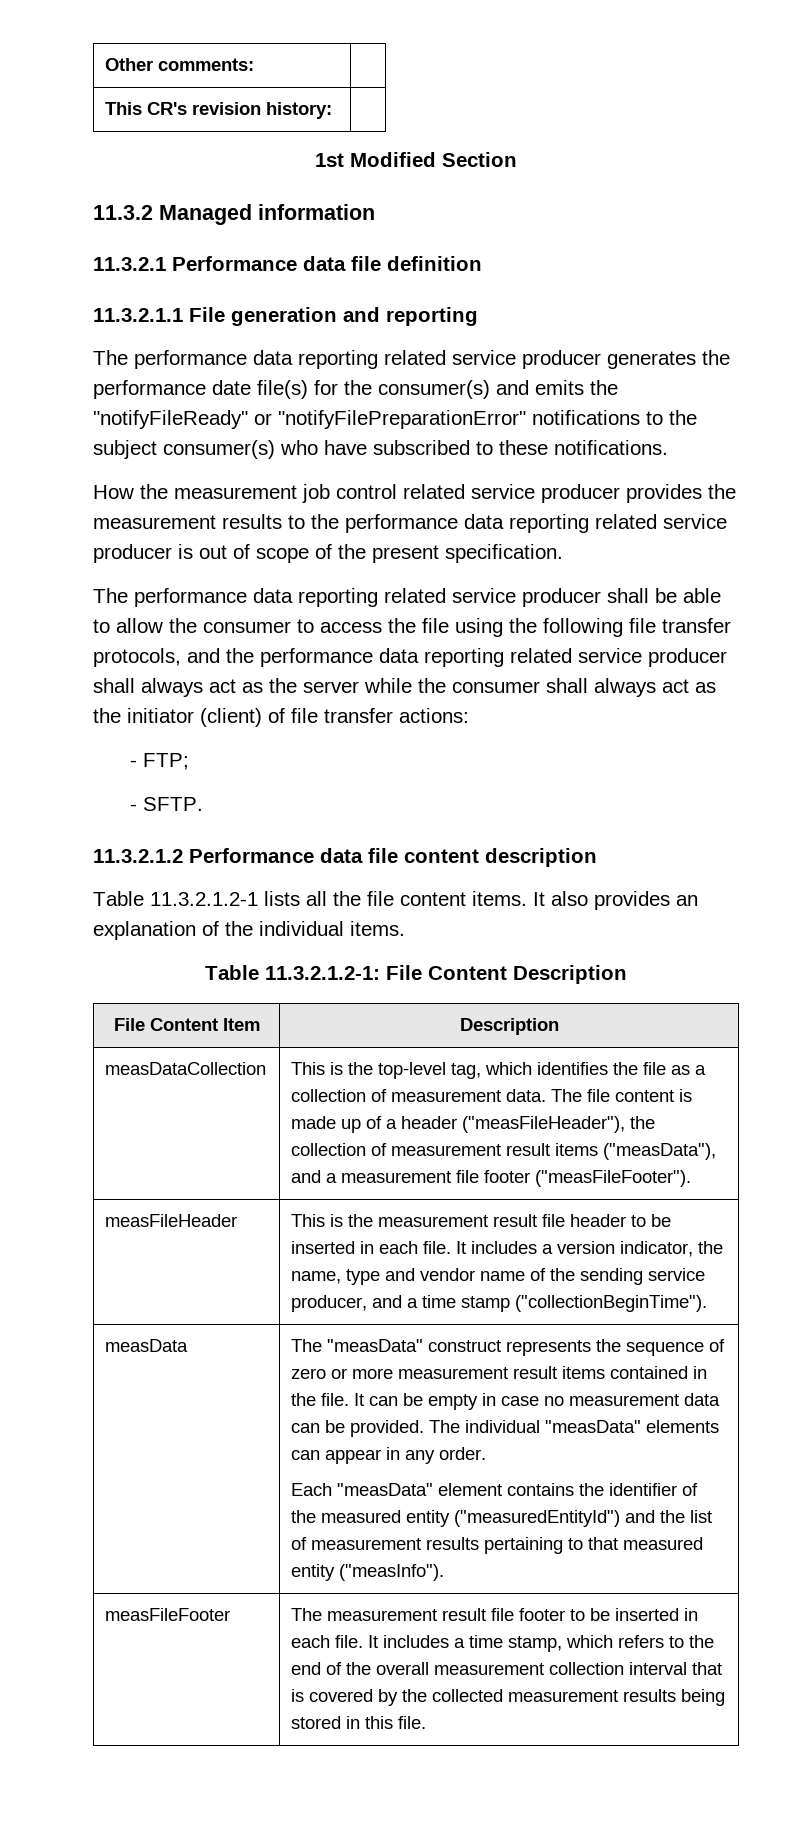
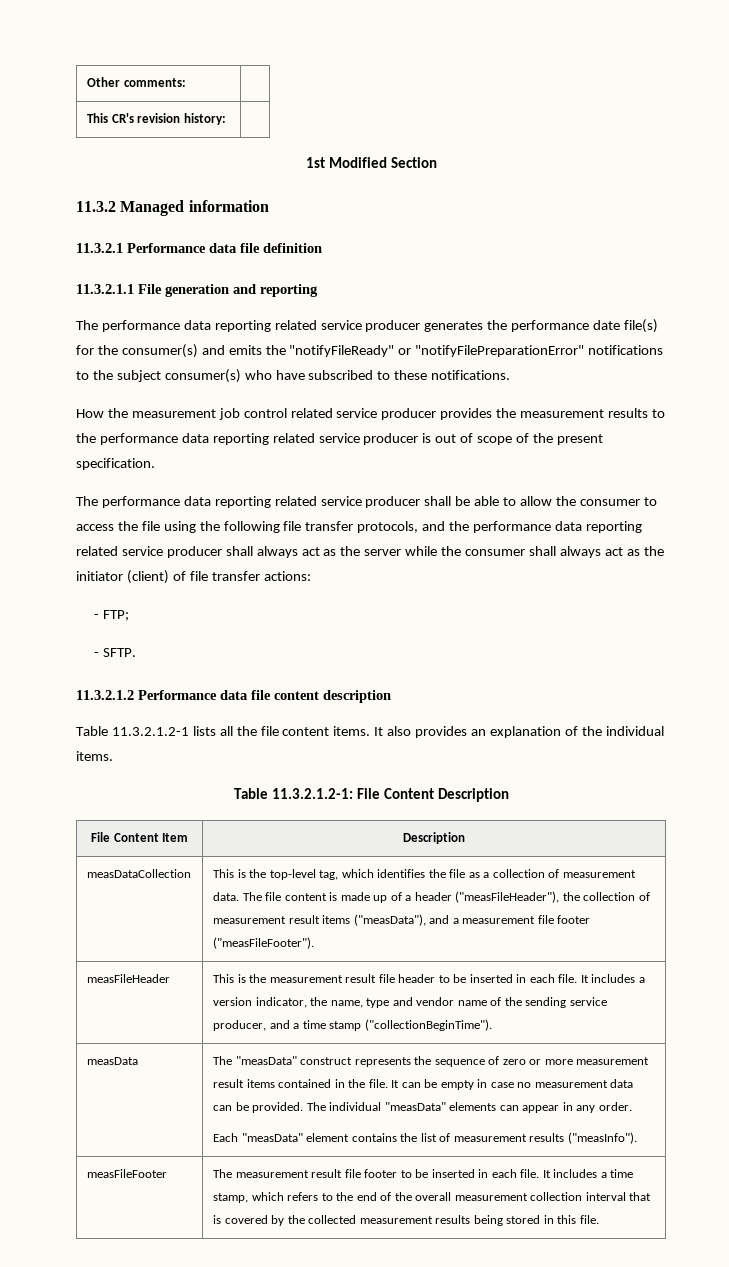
- Each "measData" element contains the identifier of the measured entity ("measuredEntityId") and the list of measurement results pertaining to that measured entity ("measInfo").
+ Each "measData" element contains the list of measurement results ("measInfo").

